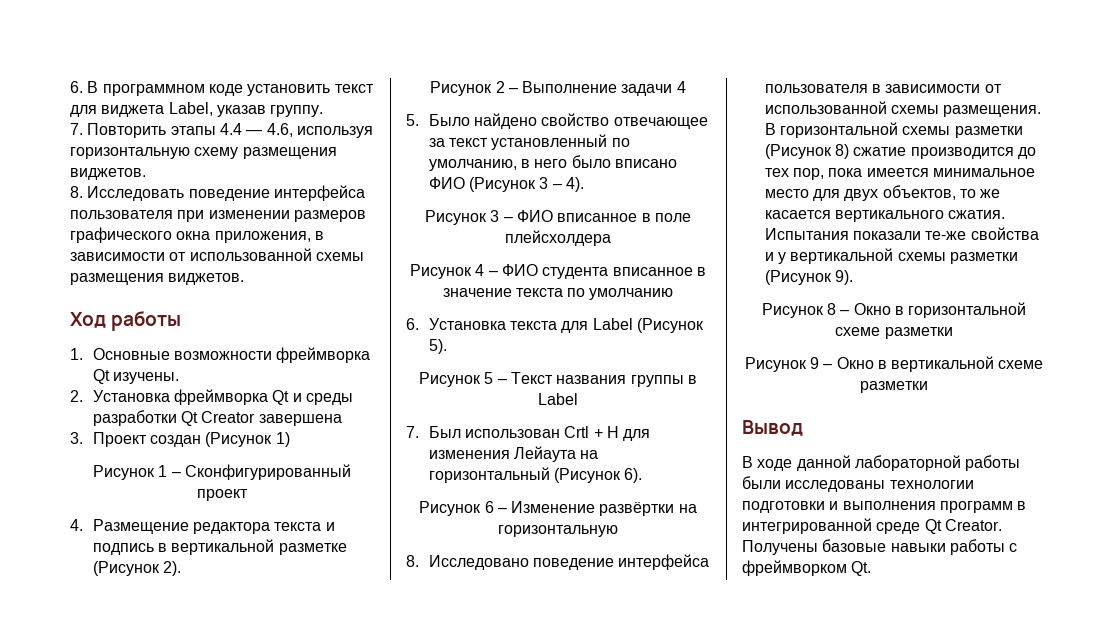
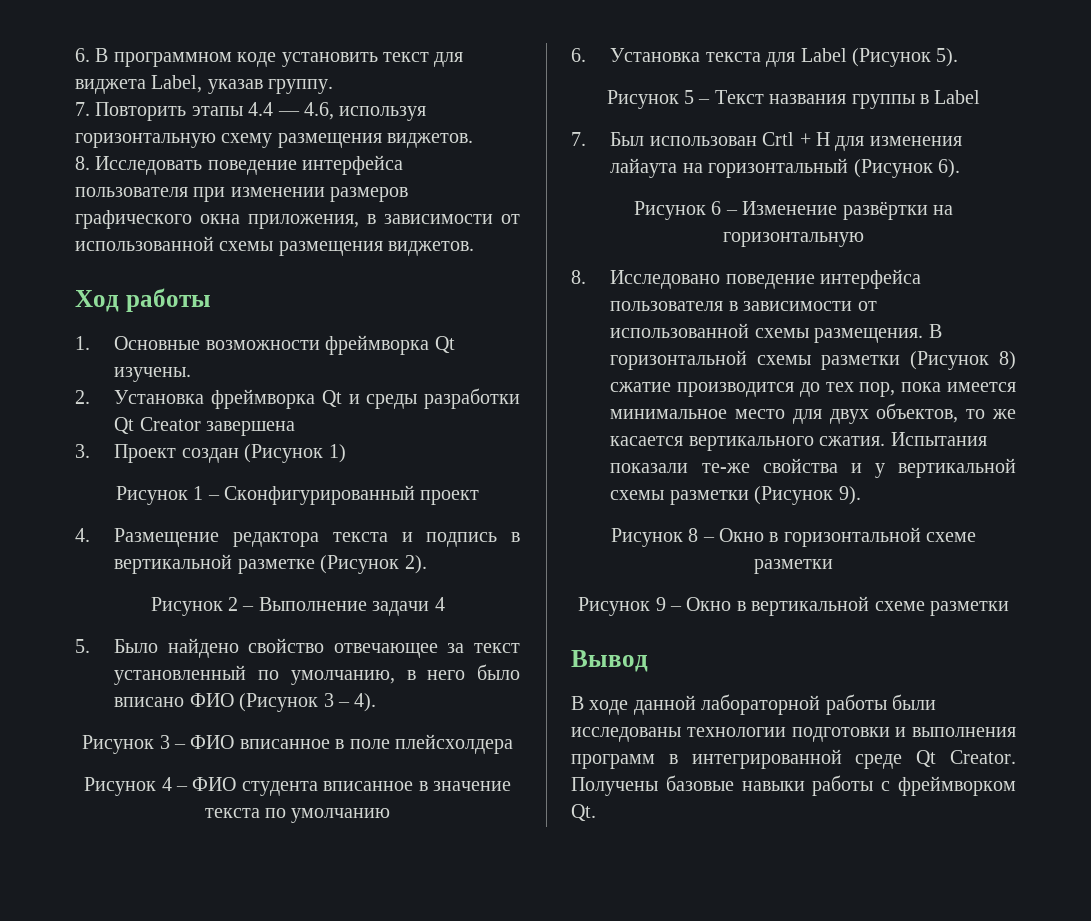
- 7. Был использован Crtl + H для изменения Лейаута на горизонтальный (Рисунок 6).
+ 7. Был использован Crtl + H для изменения лайаута на горизонтальный (Рисунок 6).

